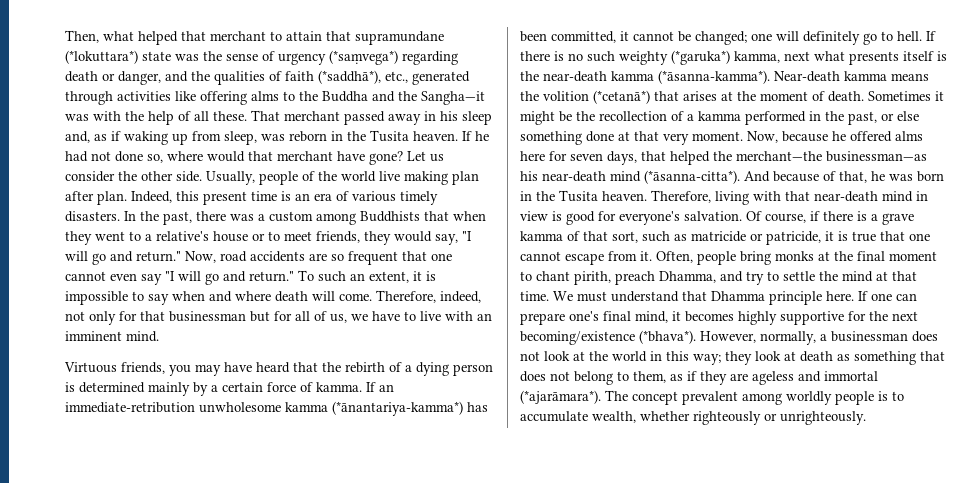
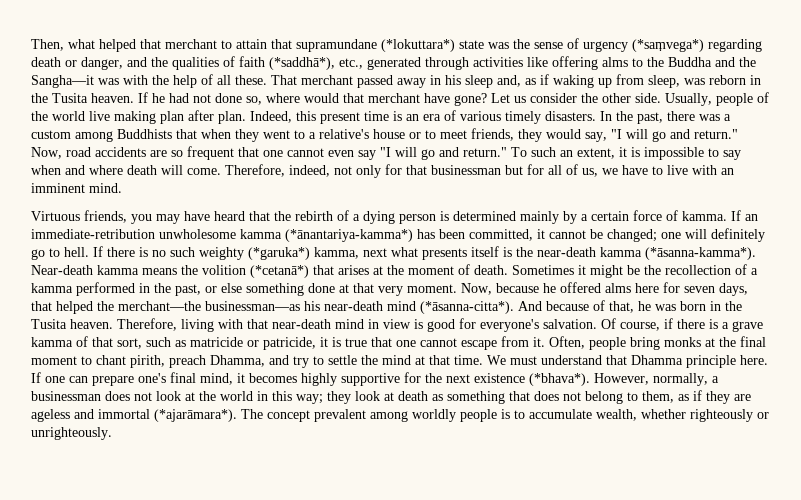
- If one can prepare one's final mind, it becomes highly supportive for the next becoming/existence (*bhava*).
+ If one can prepare one's final mind, it becomes highly supportive for the next existence (*bhava*).

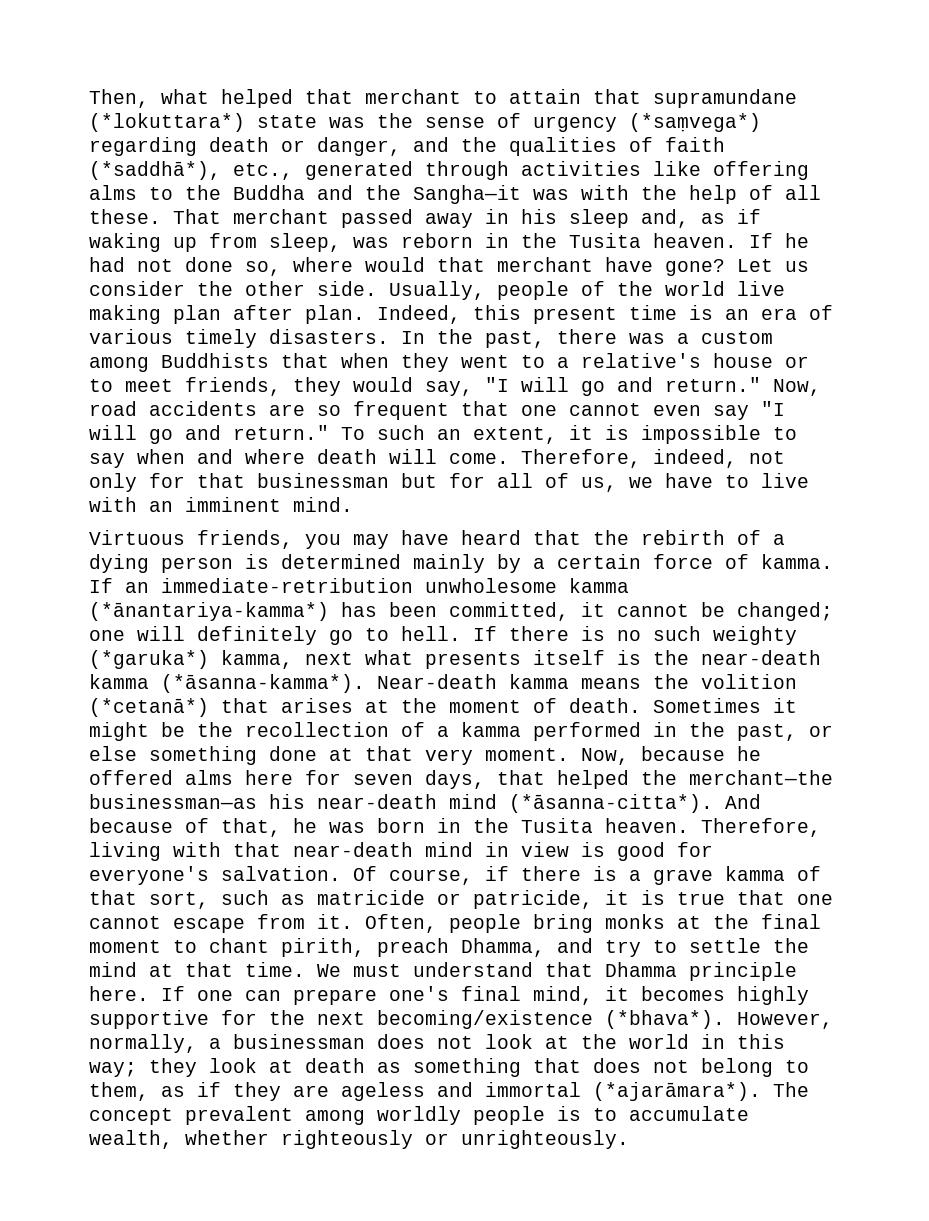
- If one can prepare one's final mind, it becomes highly supportive for the next existence (*bhava*).
+ If one can prepare one's final mind, it becomes highly supportive for the next becoming/existence (*bhava*).

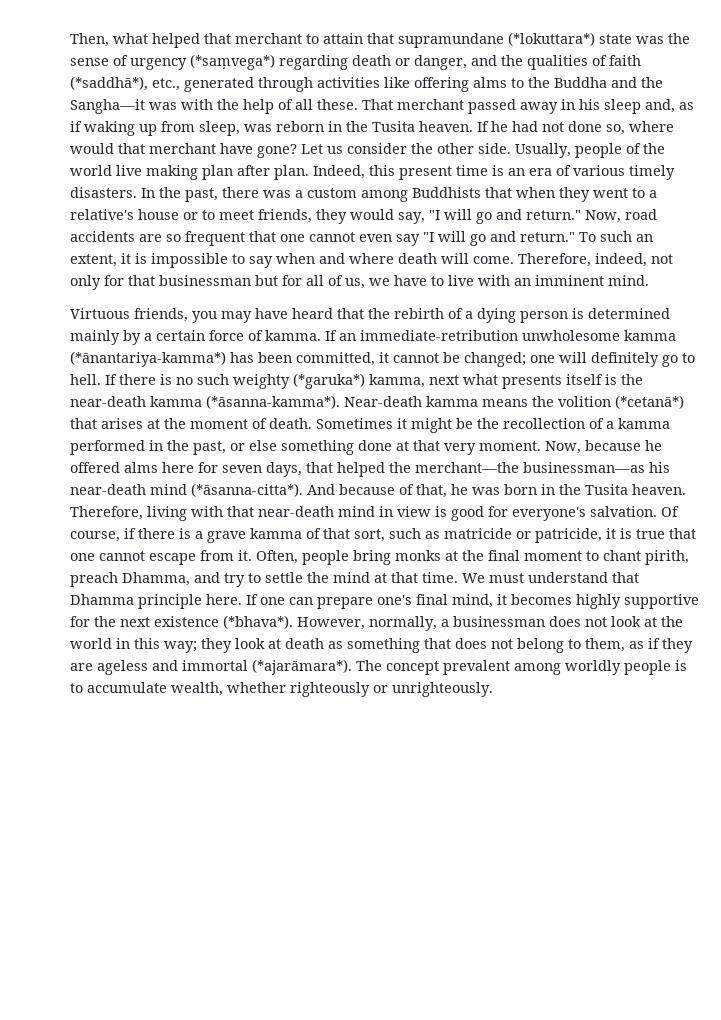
- If one can prepare one's final mind, it becomes highly supportive for the next becoming/existence (*bhava*).
+ If one can prepare one's final mind, it becomes highly supportive for the next existence (*bhava*).

